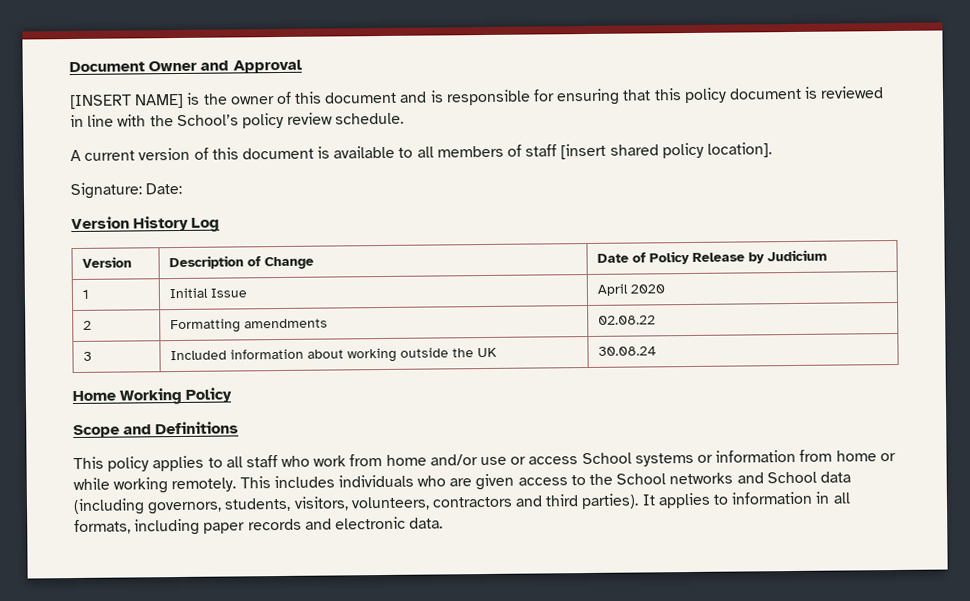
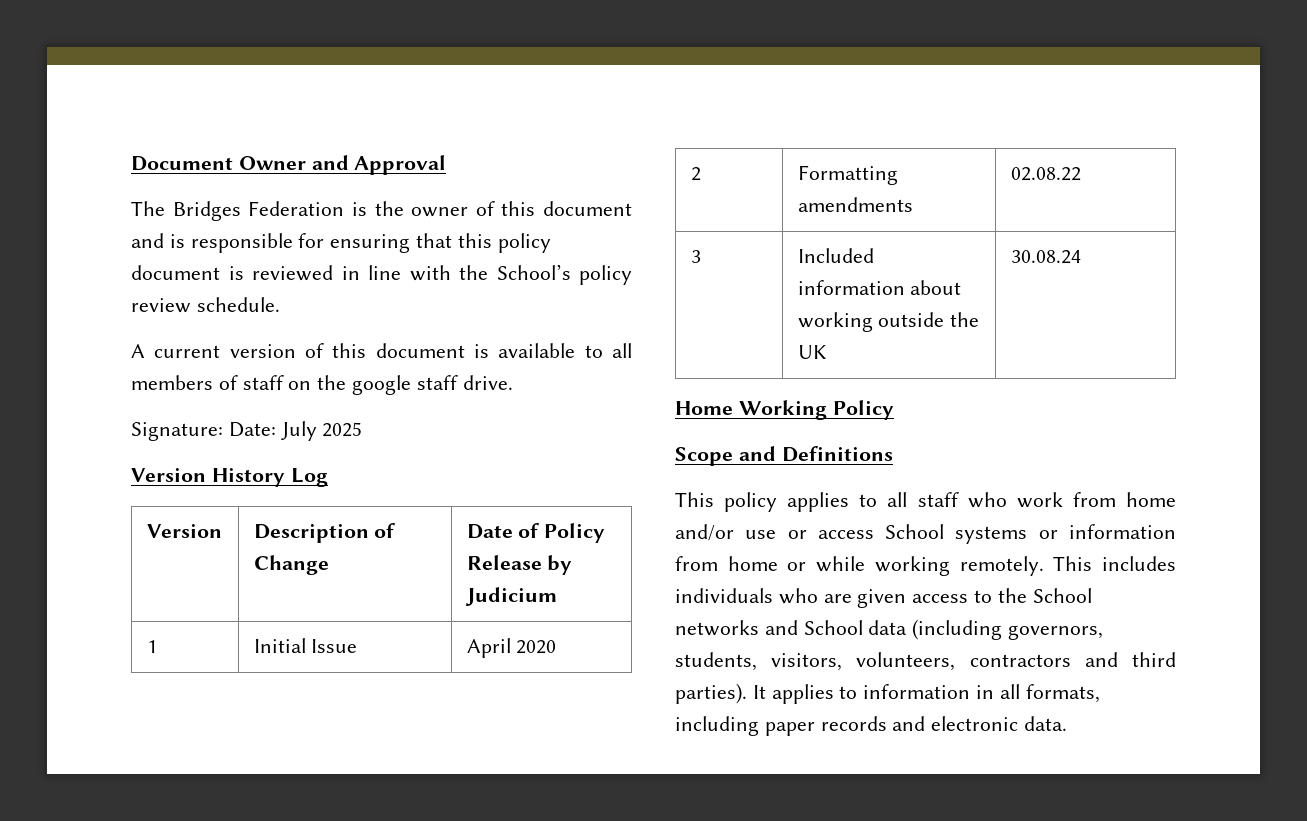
- [INSERT NAME] is the owner of this document and is responsible for ensuring that this policy document is reviewed in line with the School’s policy review schedule.
+ The Bridges Federation is the owner of this document and is responsible for ensuring that this policy document is reviewed in line with the School’s policy review schedule.
- A current version of this document is available to all members of staff [insert shared policy location].
+ A current version of this document is available to all members of staff on the google staff drive.
- Signature: Date:
+ Signature: Date: July 2025

